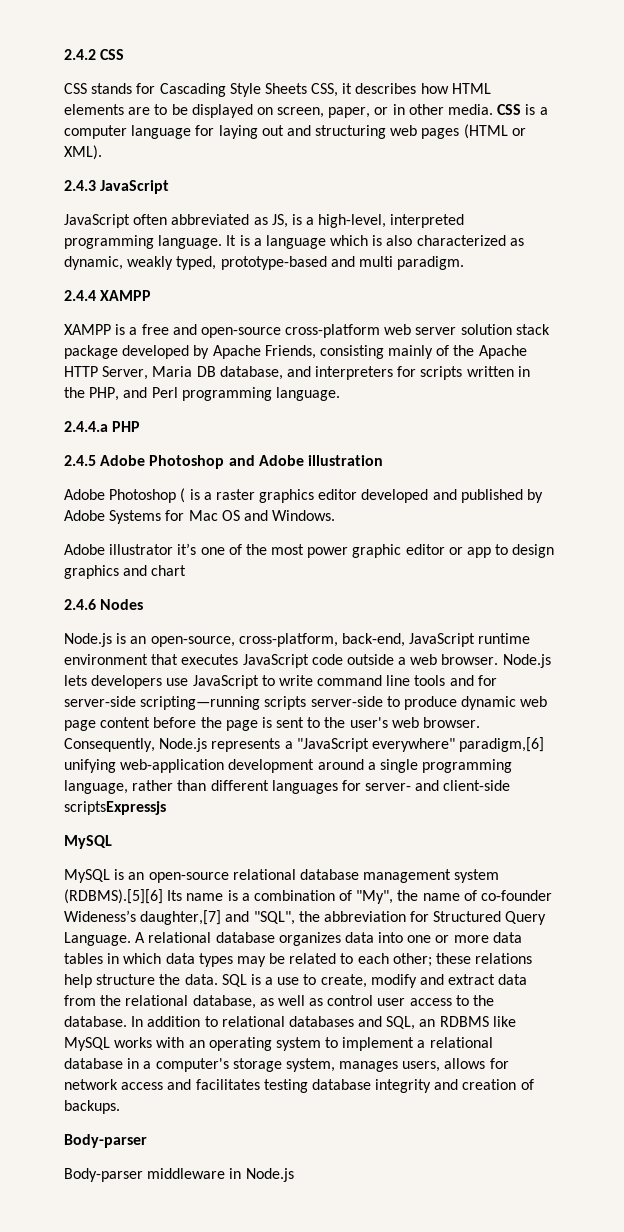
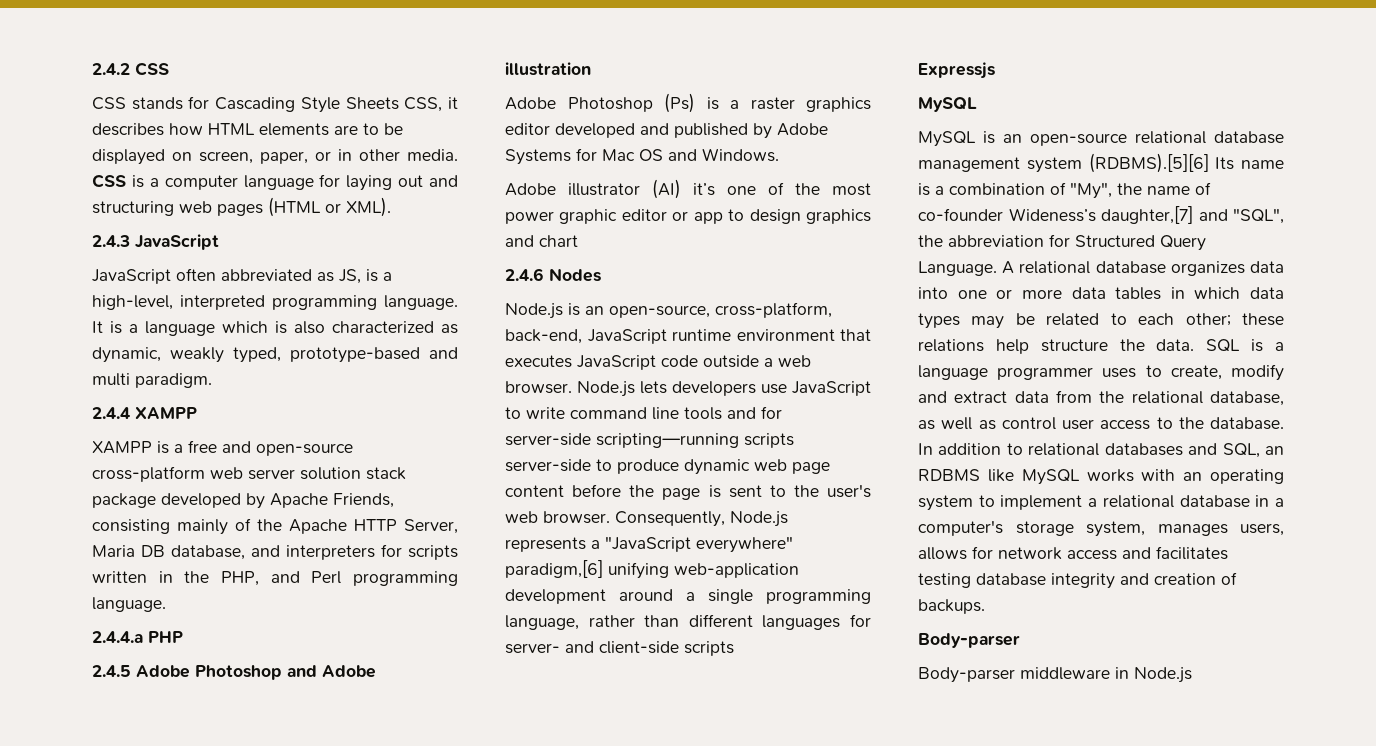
- Adobe Photoshop ( is a raster graphics editor developed and published by Adobe Systems for Mac OS and Windows.
+ Adobe Photoshop (Ps) is a raster graphics editor developed and published by Adobe Systems for Mac OS and Windows.
- Adobe illustrator it’s one of the most power graphic editor or app to design graphics and chart
+ Adobe illustrator (AI) it’s one of the most power graphic editor or app to design graphics and chart
- Consequently, Node.js represents a "JavaScript everywhere" paradigm,[6] unifying web-application development around a single programming language, rather than different languages for server- and client-side scriptsExpressjs
+ Consequently, Node.js represents a "JavaScript everywhere" paradigm,[6] unifying web-application development around a single programming language, rather than different languages for server- and client-side scripts
+ Expressjs
- SQL is a use to create, modify and extract data from the relational database, as well as control user access to the database.
+ SQL is a language programmer uses to create, modify and extract data from the relational database, as well as control user access to the database.

